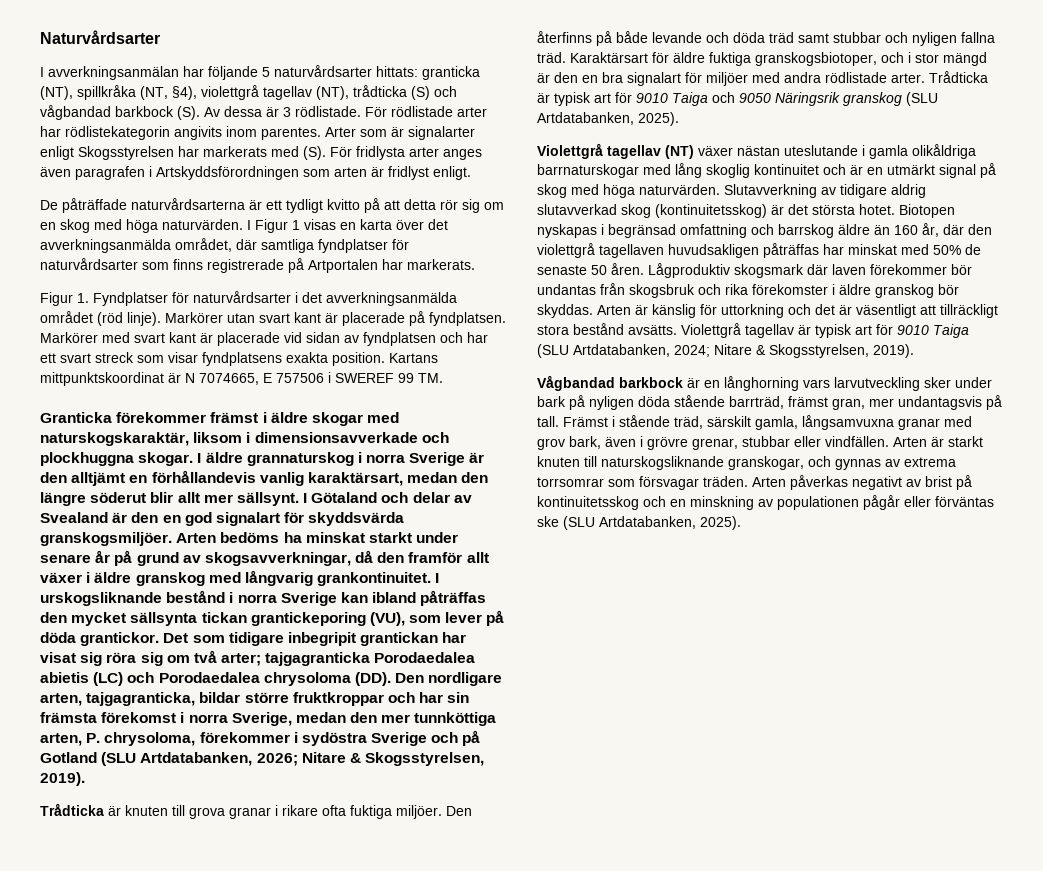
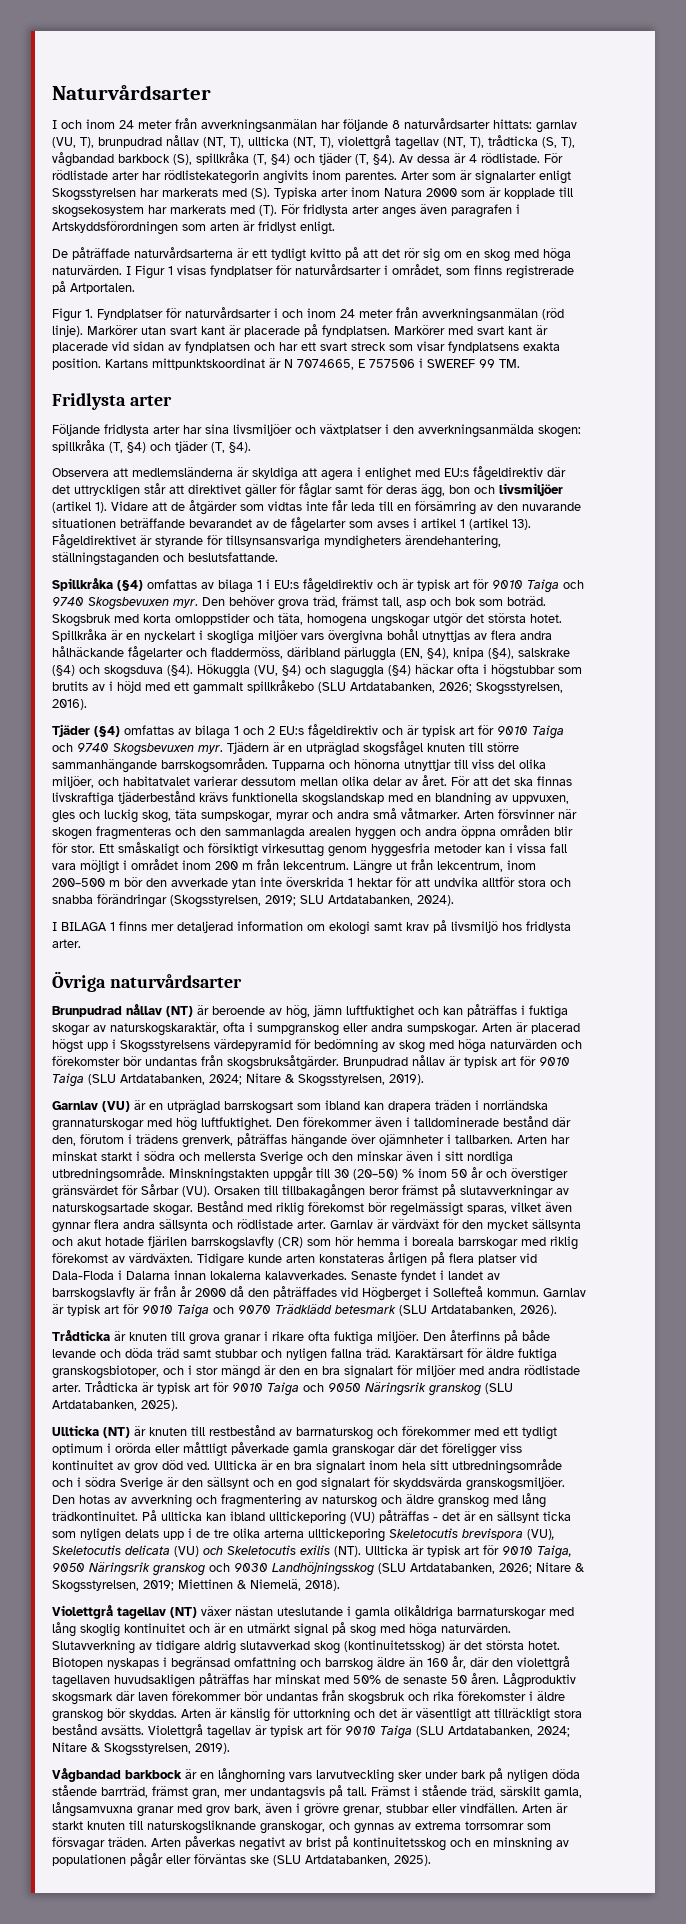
- I avverkningsanmälan har följande 5 naturvårdsarter hittats: granticka (NT), spillkråka (NT, §4), violettgrå tagellav (NT), trådticka (S) och vågbandad barkbock (S). Av dessa är 3 rödlistade.
+ I och inom 24 meter från avverkningsanmälan har följande 8 naturvårdsarter hittats: garnlav (VU, T), brunpudrad nållav (NT, T), ullticka (NT, T), violettgrå tagellav (NT, T), trådticka (S, T), vågbandad barkbock (S), spillkråka (T, §4) och tjäder (T, §4). Av dessa är 4 rödlistade.
- Arter som är signalarter enligt Skogsstyrelsen har markerats med (S). För fridlysta arter anges även paragrafen i Artskyddsförordningen som arten är fridlyst enligt.
+ Arter som är signalarter enligt Skogsstyrelsen har markerats med (S). Typiska arter inom Natura 2000 som är kopplade till skogsekosystem har markerats med (T). För fridlysta arter anges även paragrafen i Artskyddsförordningen som arten är fridlyst enligt.
- De påträffade naturvårdsarterna är ett tydligt kvitto på att detta rör sig om en skog med höga naturvärden.
+ De påträffade naturvårdsarterna är ett tydligt kvitto på att det rör sig om en skog med höga naturvärden.
- I Figur 1 visas en karta över det avverkningsanmälda området, där samtliga fyndplatser för naturvårdsarter som finns registrerade på Artportalen har markerats.
+ I Figur 1 visas fyndplatser för naturvårdsarter i området, som finns registrerade på Artportalen.
- Figur 1. Fyndplatser för naturvårdsarter i det avverkningsanmälda området (röd linje).
+ Figur 1. Fyndplatser för naturvårdsarter i och inom 24 meter från avverkningsanmälan (röd linje).
- Granticka förekommer främst i äldre skogar med naturskogskaraktär, liksom i dimensionsavverkade och plockhuggna skogar. I äldre grannaturskog i norra Sverige är den alltjämt en förhållandevis vanlig karaktärsart, medan den längre söderut blir allt mer sällsynt. I Götaland och delar av Svealand är den en god signalart för skyddsvärda granskogsmiljöer. Arten bedöms ha minskat starkt under senare år på grund av skogsavverkningar, då den framför allt växer i äldre granskog med långvarig grankontinuitet. I urskogsliknande bestånd i norra Sverige kan ibland påträffas den mycket sällsynta tickan grantickeporing (VU), som lever på döda grantickor. Det som tidigare inbegripit grantickan har visat sig röra sig om två arter; tajgagranticka Porodaedalea abietis (LC) och Porodaedalea chrysoloma (DD). Den nordligare arten, tajgagranticka, bildar större fruktkroppar och har sin främsta förekomst i norra Sverige, medan den mer tunnköttiga arten, P. chrysoloma, förekommer i sydöstra Sverige och på Gotland (SLU Artdatabanken, 2026; Nitare & Skogsstyrelsen, 2019).
+ Fridlysta arter
+ Följande fridlysta arter har sina livsmiljöer och växtplatser i den avverkningsanmälda skogen: spillkråka (T, §4) och tjäder (T, §4).
+ Observera att medlemsländerna är skyldiga att agera i enlighet med EU:s fågeldirektiv där det uttryckligen står att direktivet gäller för fåglar samt för deras ägg, bon och livsmiljöer (artikel 1). Vidare att de åtgärder som vidtas inte får leda till en försämring av den nuvarande situationen beträffande bevarandet av de fågelarter som avses i artikel 1 (artikel 13). Fågeldirektivet är styrande för tillsynsansvariga myndigheters ärendehantering, ställningstaganden och beslutsfattande.
+ Spillkråka (§4) omfattas av bilaga 1 i EU:s fågeldirektiv och är typisk art för 9010 Taiga och 9740 Skogsbevuxen myr. Den behöver grova träd, främst tall, asp och bok som boträd. Skogsbruk med korta omloppstider och täta, homogena ungskogar utgör det största hotet. Spillkråka är en nyckelart i skogliga miljöer vars övergivna bohål utnyttjas av flera andra hålhäckande fågelarter och fladdermöss, däribland pärluggla (EN, §4), knipa (§4), salskrake (§4) och skogsduva (§4). Hökuggla (VU, §4) och slaguggla (§4) häckar ofta i högstubbar som brutits av i höjd med ett gammalt spillkråkebo (SLU Artdatabanken, 2026; Skogsstyrelsen, 2016).
+ Tjäder (§4) omfattas av bilaga 1 och 2 EU:s fågeldirektiv och är typisk art för 9010 Taiga och 9740 Skogsbevuxen myr. Tjädern är en utpräglad skogsfågel knuten till större sammanhängande barrskogsområden. Tupparna och hönorna utnyttjar till viss del olika miljöer, och habitatvalet varierar dessutom mellan olika delar av året. För att det ska finnas livskraftiga tjäderbestånd krävs funktionella skogslandskap med en blandning av uppvuxen, gles och luckig skog, täta sumpskogar, myrar och andra små våtmarker. Arten försvinner när skogen fragmenteras och den sammanlagda arealen hyggen och andra öppna områden blir för stor. Ett småskaligt och försiktigt virkesuttag genom hyggesfria metoder kan i vissa fall vara möjligt i området inom 200 m från lekcentrum. Längre ut från lekcentrum, inom 200–500 m bör den avverkade ytan inte överskrida 1 hektar för att undvika alltför stora och snabba förändringar (Skogsstyrelsen, 2019; SLU Artdatabanken, 2024).
+ I BILAGA 1 finns mer detaljerad information om ekologi samt krav på livsmiljö hos fridlysta arter.
+ Övriga naturvårdsarter
+ Brunpudrad nållav (NT) är beroende av hög, jämn luftfuktighet och kan påträffas i fuktiga skogar av naturskogskaraktär, ofta i sumpgranskog eller andra sumpskogar. Arten är placerad högst upp i Skogsstyrelsens värdepyramid för bedömning av skog med höga naturvärden och förekomster bör undantas från skogsbruksåtgärder. Brunpudrad nållav är typisk art för 9010 Taiga (SLU Artdatabanken, 2024; Nitare & Skogsstyrelsen, 2019).
+ Garnlav (VU) är en utpräglad barrskogsart som ibland kan drapera träden i norrländska grannaturskogar med hög luftfuktighet. Den förekommer även i talldominerade bestånd där den, förutom i trädens grenverk, påträffas hängande över ojämnheter i tallbarken. Arten har minskat starkt i södra och mellersta Sverige och den minskar även i sitt nordliga utbredningsområde. Minskningstakten uppgår till 30 (20–50) % inom 50 år och överstiger gränsvärdet för Sårbar (VU). Orsaken till tillbakagången beror främst på slutavverkningar av naturskogsartade skogar. Bestånd med riklig förekomst bör regelmässigt sparas, vilket även gynnar flera andra sällsynta och rödlistade arter. Garnlav är värdväxt för den mycket sällsynta och akut hotade fjärilen barrskogslavfly (CR) som hör hemma i boreala barrskogar med riklig förekomst av värdväxten. Tidigare kunde arten konstateras årligen på flera platser vid Dala-Floda i Dalarna innan lokalerna kalavverkades. Senaste fyndet i landet av barrskogslavfly är från år 2000 då den påträffades vid Högberget i Sollefteå kommun. Garnlav är typisk art för 9010 Taiga och 9070 Trädklädd betesmark (SLU Artdatabanken, 2026).
+ Ullticka (NT) är knuten till restbestånd av barrnaturskog och förekommer med ett tydligt optimum i orörda eller måttligt påverkade gamla granskogar där det föreligger viss kontinuitet av grov död ved. Ullticka är en bra signalart inom hela sitt utbredningsområde och i södra Sverige är den sällsynt och en god signalart för skyddsvärda granskogsmiljöer. Den hotas av avverkning och fragmentering av naturskog och äldre granskog med lång trädkontinuitet. På ullticka kan ibland ulltickeporing (VU) påträffas - det är en sällsynt ticka som nyligen delats upp i de tre olika arterna ulltickeporing Skeletocutis brevispora (VU), Skeletocutis delicata (VU) och Skeletocutis exilis (NT). Ullticka är typisk art för 9010 Taiga, 9050 Näringsrik granskog och 9030 Landhöjningsskog (SLU Artdatabanken, 2026; Nitare & Skogsstyrelsen, 2019; Miettinen & Niemelä, 2018).

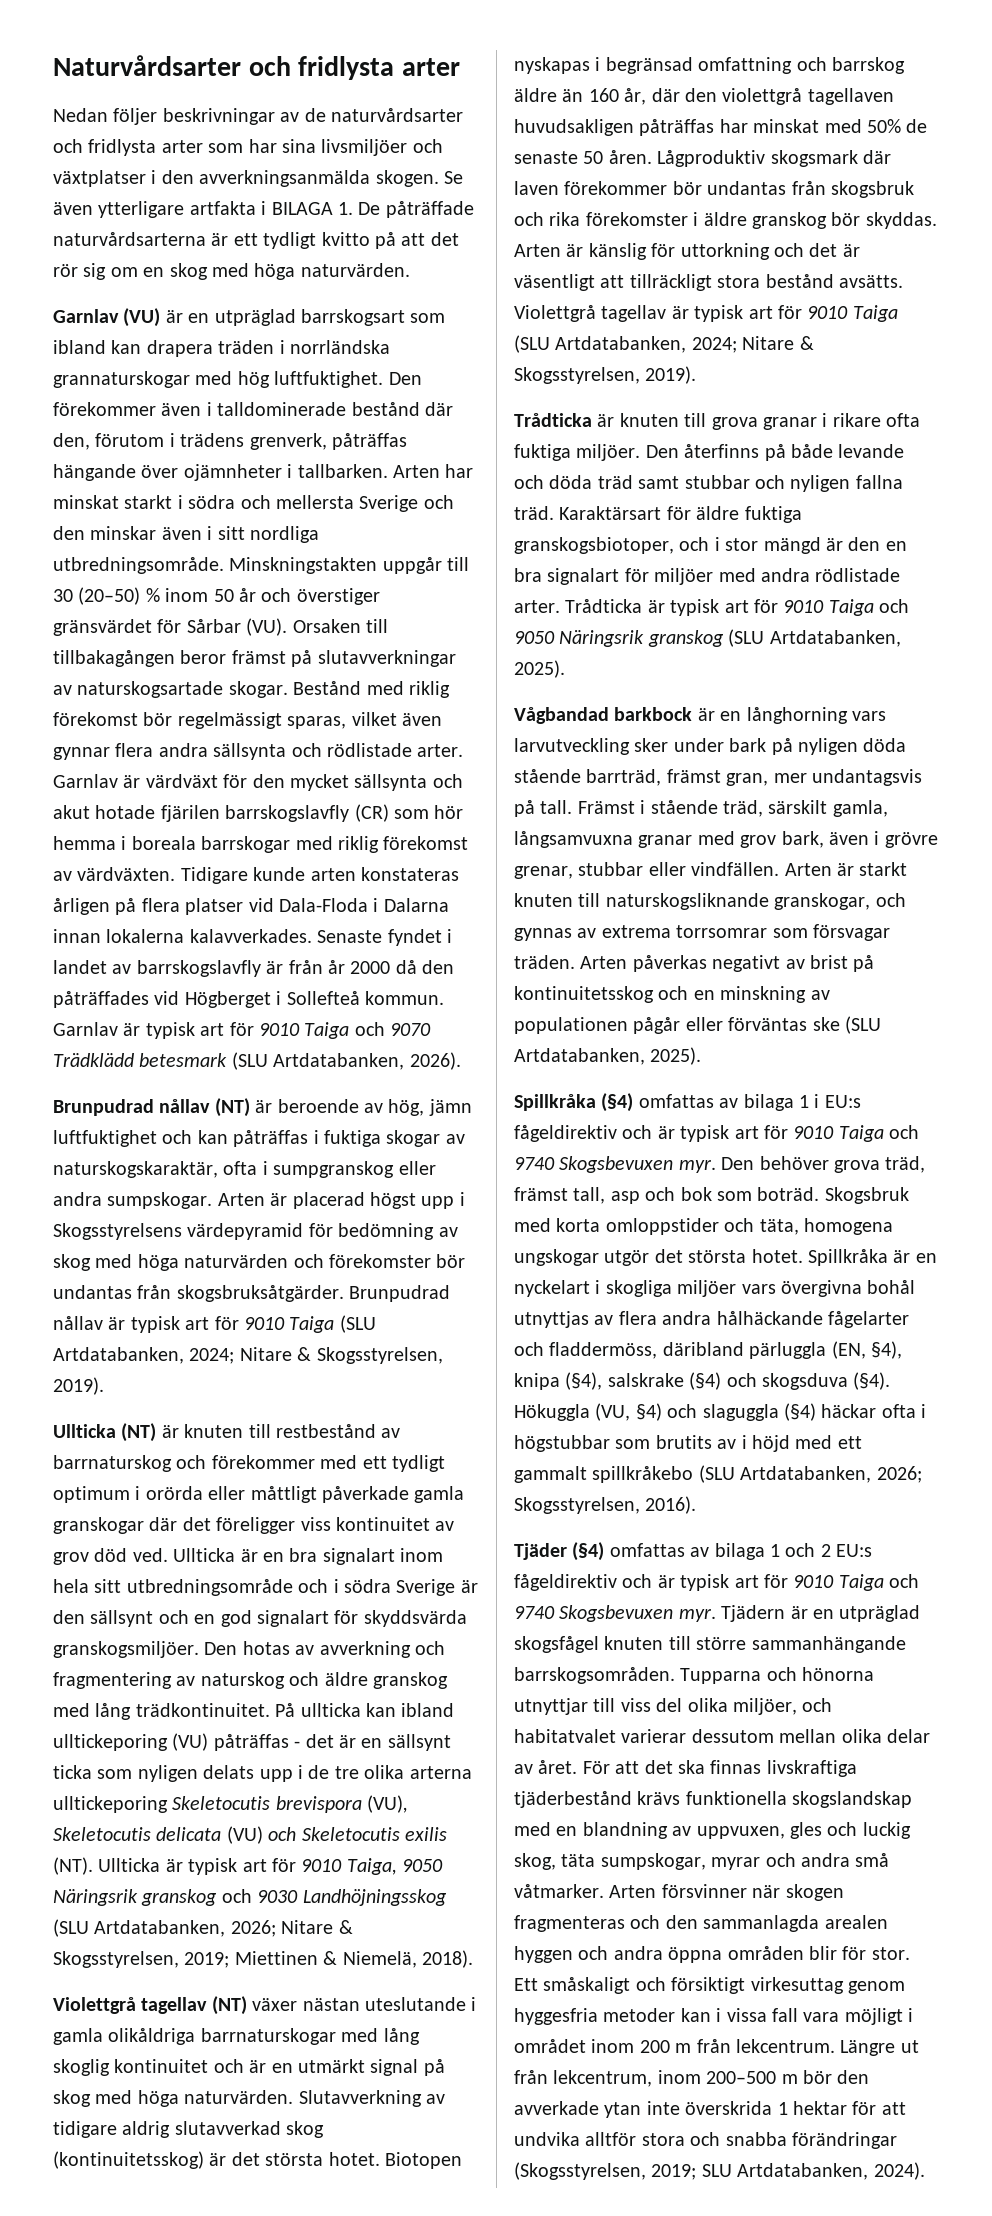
- Naturvårdsarter
- I och inom 24 meter från avverkningsanmälan har följande 8 naturvårdsarter hittats: garnlav (VU, T), brunpudrad nållav (NT, T), ullticka (NT, T), violettgrå tagellav (NT, T), trådticka (S, T), vågbandad barkbock (S), spillkråka (T, §4) och tjäder (T, §4). Av dessa är 4 rödlistade. För rödlistade arter har rödlistekategorin angivits inom parentes. Arter som är signalarter enligt Skogsstyrelsen har markerats med (S). Typiska arter inom Natura 2000 som är kopplade till skogsekosystem har markerats med (T). För fridlysta arter anges även paragrafen i Artskyddsförordningen som arten är fridlyst enligt.
- De påträffade naturvårdsarterna är ett tydligt kvitto på att det rör sig om en skog med höga naturvärden. I Figur 1 visas fyndplatser för naturvårdsarter i området, som finns registrerade på Artportalen.
- Figur 1. Fyndplatser för naturvårdsarter i och inom 24 meter från avverkningsanmälan (röd linje). Markörer utan svart kant är placerade på fyndplatsen. Markörer med svart kant är placerade vid sidan av fyndplatsen och har ett svart streck som visar fyndplatsens exakta position. Kartans mittpunktskoordinat är N 7074665, E 757506 i SWEREF 99 TM.
- Fridlysta arter
- Följande fridlysta arter har sina livsmiljöer och växtplatser i den avverkningsanmälda skogen: spillkråka (T, §4) och tjäder (T, §4).
- Observera att medlemsländerna är skyldiga att agera i enlighet med EU:s fågeldirektiv där det uttryckligen står att direktivet gäller för fåglar samt för deras ägg, bon och livsmiljöer (artikel 1). Vidare att de åtgärder som vidtas inte får leda till en försämring av den nuvarande situationen beträffande bevarandet av de fågelarter som avses i artikel 1 (artikel 13). Fågeldirektivet är styrande för tillsynsansvariga myndigheters ärendehantering, ställningstaganden och beslutsfattande.
+ Naturvårdsarter och fridlysta arter
+ Nedan följer beskrivningar av de naturvårdsarter och fridlysta arter som har sina livsmiljöer och växtplatser i den avverkningsanmälda skogen. Se även ytterligare artfakta i BILAGA 1. De påträffade naturvårdsarterna är ett tydligt kvitto på att det rör sig om en skog med höga naturvärden.
+ Garnlav (VU) är en utpräglad barrskogsart som ibland kan drapera träden i norrländska grannaturskogar med hög luftfuktighet. Den förekommer även i talldominerade bestånd där den, förutom i trädens grenverk, påträffas hängande över ojämnheter i tallbarken. Arten har minskat starkt i södra och mellersta Sverige och den minskar även i sitt nordliga utbredningsområde. Minskningstakten uppgår till 30 (20–50) % inom 50 år och överstiger gränsvärdet för Sårbar (VU). Orsaken till tillbakagången beror främst på slutavverkningar av naturskogsartade skogar. Bestånd med riklig förekomst bör regelmässigt sparas, vilket även gynnar flera andra sällsynta och rödlistade arter. Garnlav är värdväxt för den mycket sällsynta och akut hotade fjärilen barrskogslavfly (CR) som hör hemma i boreala barrskogar med riklig förekomst av värdväxten. Tidigare kunde arten konstateras årligen på flera platser vid Dala-Floda i Dalarna innan lokalerna kalavverkades. Senaste fyndet i landet av barrskogslavfly är från år 2000 då den påträffades vid Högberget i Sollefteå kommun. Garnlav är typisk art för 9010 Taiga och 9070 Trädklädd betesmark (SLU Artdatabanken, 2026).
+ Brunpudrad nållav (NT) är beroende av hög, jämn luftfuktighet och kan påträffas i fuktiga skogar av naturskogskaraktär, ofta i sumpgranskog eller andra sumpskogar. Arten är placerad högst upp i Skogsstyrelsens värdepyramid för bedömning av skog med höga naturvärden och förekomster bör undantas från skogsbruksåtgärder. Brunpudrad nållav är typisk art för 9010 Taiga (SLU Artdatabanken, 2024; Nitare & Skogsstyrelsen, 2019).
+ Ullticka (NT) är knuten till restbestånd av barrnaturskog och förekommer med ett tydligt optimum i orörda eller måttligt påverkade gamla granskogar där det föreligger viss kontinuitet av grov död ved. Ullticka är en bra signalart inom hela sitt utbredningsområde och i södra Sverige är den sällsynt och en god signalart för skyddsvärda granskogsmiljöer. Den hotas av avverkning och fragmentering av naturskog och äldre granskog med lång trädkontinuitet. På ullticka kan ibland ulltickeporing (VU) påträffas - det är en sällsynt ticka som nyligen delats upp i de tre olika arterna ulltickeporing Skeletocutis brevispora (VU), Skeletocutis delicata (VU) och Skeletocutis exilis (NT). Ullticka är typisk art för 9010 Taiga, 9050 Näringsrik granskog och 9030 Landhöjningsskog (SLU Artdatabanken, 2026; Nitare & Skogsstyrelsen, 2019; Miettinen & Niemelä, 2018).
+ Violettgrå tagellav (NT) växer nästan uteslutande i gamla olikåldriga barrnaturskogar med lång skoglig kontinuitet och är en utmärkt signal på skog med höga naturvärden. Slutavverkning av tidigare aldrig slutavverkad skog (kontinuitetsskog) är det största hotet. Biotopen nyskapas i begränsad omfattning och barrskog äldre än 160 år, där den violettgrå tagellaven huvudsakligen påträffas har minskat med 50% de senaste 50 åren. Lågproduktiv skogsmark där laven förekommer bör undantas från skogsbruk och rika förekomster i äldre granskog bör skyddas. Arten är känslig för uttorkning och det är väsentligt att tillräckligt stora bestånd avsätts. Violettgrå tagellav är typisk art för 9010 Taiga (SLU Artdatabanken, 2024; Nitare & Skogsstyrelsen, 2019).
+ Trådticka är knuten till grova granar i rikare ofta fuktiga miljöer. Den återfinns på både levande och döda träd samt stubbar och nyligen fallna träd. Karaktärsart för äldre fuktiga granskogsbiotoper, och i stor mängd är den en bra signalart för miljöer med andra rödlistade arter. Trådticka är typisk art för 9010 Taiga och 9050 Näringsrik granskog (SLU Artdatabanken, 2025).
+ Vågbandad barkbock är en långhorning vars larvutveckling sker under bark på nyligen döda stående barrträd, främst gran, mer undantagsvis på tall. Främst i stående träd, särskilt gamla, långsamvuxna granar med grov bark, även i grövre grenar, stubbar eller vindfällen. Arten är starkt knuten till naturskogsliknande granskogar, och gynnas av extrema torrsomrar som försvagar träden. Arten påverkas negativt av brist på kontinuitetsskog och en minskning av populationen pågår eller förväntas ske (SLU Artdatabanken, 2025).
- I BILAGA 1 finns mer detaljerad information om ekologi samt krav på livsmiljö hos fridlysta arter.
- Övriga naturvårdsarter
- Brunpudrad nållav (NT) är beroende av hög, jämn luftfuktighet och kan påträffas i fuktiga skogar av naturskogskaraktär, ofta i sumpgranskog eller andra sumpskogar. Arten är placerad högst upp i Skogsstyrelsens värdepyramid för bedömning av skog med höga naturvärden och förekomster bör undantas från skogsbruksåtgärder. Brunpudrad nållav är typisk art för 9010 Taiga (SLU Artdatabanken, 2024; Nitare & Skogsstyrelsen, 2019).
- Garnlav (VU) är en utpräglad barrskogsart som ibland kan drapera träden i norrländska grannaturskogar med hög luftfuktighet. Den förekommer även i talldominerade bestånd där den, förutom i trädens grenverk, påträffas hängande över ojämnheter i tallbarken. Arten har minskat starkt i södra och mellersta Sverige och den minskar även i sitt nordliga utbredningsområde. Minskningstakten uppgår till 30 (20–50) % inom 50 år och överstiger gränsvärdet för Sårbar (VU). Orsaken till tillbakagången beror främst på slutavverkningar av naturskogsartade skogar. Bestånd med riklig förekomst bör regelmässigt sparas, vilket även gynnar flera andra sällsynta och rödlistade arter. Garnlav är värdväxt för den mycket sällsynta och akut hotade fjärilen barrskogslavfly (CR) som hör hemma i boreala barrskogar med riklig förekomst av värdväxten. Tidigare kunde arten konstateras årligen på flera platser vid Dala-Floda i Dalarna innan lokalerna kalavverkades. Senaste fyndet i landet av barrskogslavfly är från år 2000 då den påträffades vid Högberget i Sollefteå kommun. Garnlav är typisk art för 9010 Taiga och 9070 Trädklädd betesmark (SLU Artdatabanken, 2026).
- Trådticka är knuten till grova granar i rikare ofta fuktiga miljöer. Den återfinns på både levande och döda träd samt stubbar och nyligen fallna träd. Karaktärsart för äldre fuktiga granskogsbiotoper, och i stor mängd är den en bra signalart för miljöer med andra rödlistade arter. Trådticka är typisk art för 9010 Taiga och 9050 Näringsrik granskog (SLU Artdatabanken, 2025).
- Ullticka (NT) är knuten till restbestånd av barrnaturskog och förekommer med ett tydligt optimum i orörda eller måttligt påverkade gamla granskogar där det föreligger viss kontinuitet av grov död ved. Ullticka är en bra signalart inom hela sitt utbredningsområde och i södra Sverige är den sällsynt och en god signalart för skyddsvärda granskogsmiljöer. Den hotas av avverkning och fragmentering av naturskog och äldre granskog med lång trädkontinuitet. På ullticka kan ibland ulltickeporing (VU) påträffas - det är en sällsynt ticka som nyligen delats upp i de tre olika arterna ulltickeporing Skeletocutis brevispora (VU), Skeletocutis delicata (VU) och Skeletocutis exilis (NT). Ullticka är typisk art för 9010 Taiga, 9050 Näringsrik granskog och 9030 Landhöjningsskog (SLU Artdatabanken, 2026; Nitare & Skogsstyrelsen, 2019; Miettinen & Niemelä, 2018).
- Violettgrå tagellav (NT) växer nästan uteslutande i gamla olikåldriga barrnaturskogar med lång skoglig kontinuitet och är en utmärkt signal på skog med höga naturvärden. Slutavverkning av tidigare aldrig slutavverkad skog (kontinuitetsskog) är det största hotet. Biotopen nyskapas i begränsad omfattning och barrskog äldre än 160 år, där den violettgrå tagellaven huvudsakligen påträffas har minskat med 50% de senaste 50 åren. Lågproduktiv skogsmark där laven förekommer bör undantas från skogsbruk och rika förekomster i äldre granskog bör skyddas. Arten är känslig för uttorkning och det är väsentligt att tillräckligt stora bestånd avsätts. Violettgrå tagellav är typisk art för 9010 Taiga (SLU Artdatabanken, 2024; Nitare & Skogsstyrelsen, 2019).
- Vågbandad barkbock är en långhorning vars larvutveckling sker under bark på nyligen döda stående barrträd, främst gran, mer undantagsvis på tall. Främst i stående träd, särskilt gamla, långsamvuxna granar med grov bark, även i grövre grenar, stubbar eller vindfällen. Arten är starkt knuten till naturskogsliknande granskogar, och gynnas av extrema torrsomrar som försvagar träden. Arten påverkas negativt av brist på kontinuitetsskog och en minskning av populationen pågår eller förväntas ske (SLU Artdatabanken, 2025).

